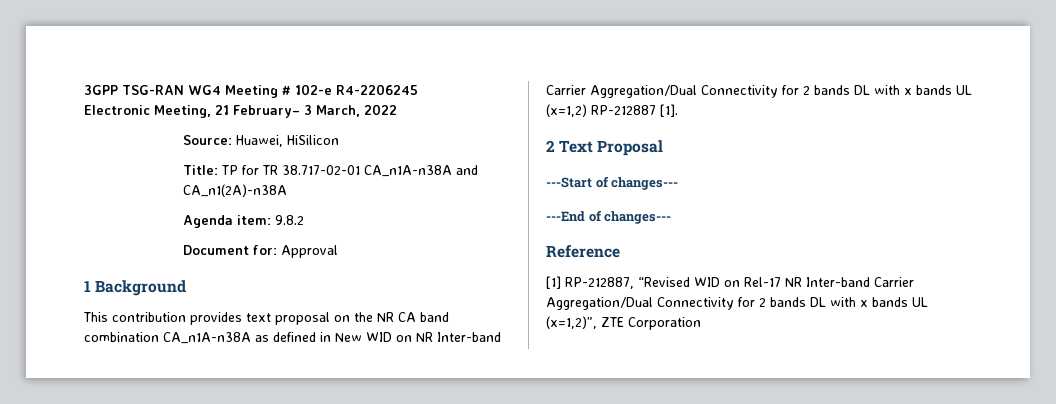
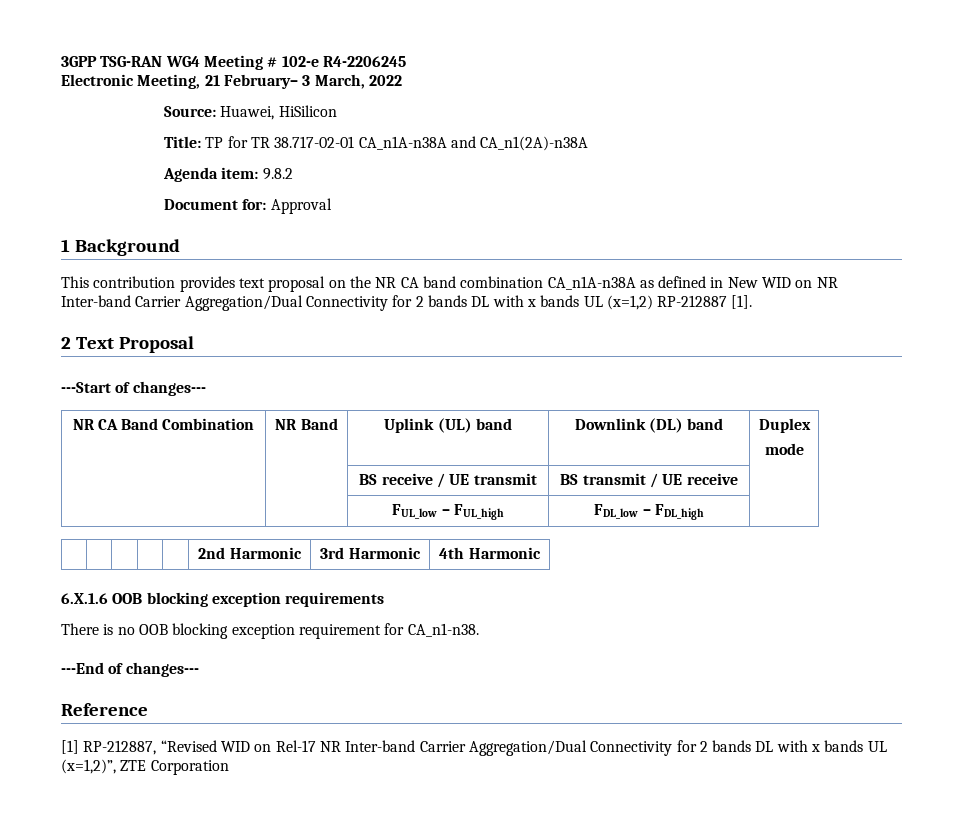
+ NR CA Band Combination | NR Band | Uplink (UL) band | Downlink (DL) band | Duplex
+ mode
+ | | BS receive / UE transmit | BS transmit / UE receive |
+ | | FUL_low – FUL_high | FDL_low – FDL_high |
+ | | | | | 2nd Harmonic | 3rd Harmonic | 4th Harmonic
+ 6.X.1.6 OOB blocking exception requirements
+ There is no OOB blocking exception requirement for CA_n1-n38.

